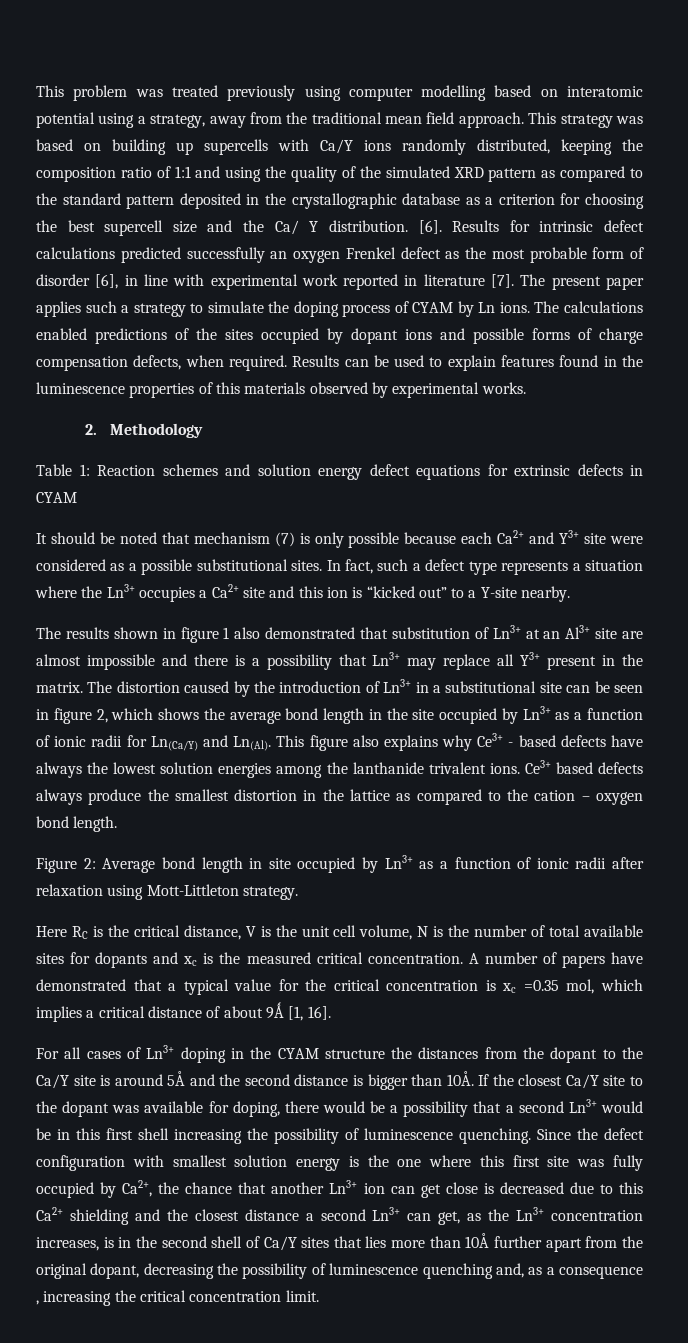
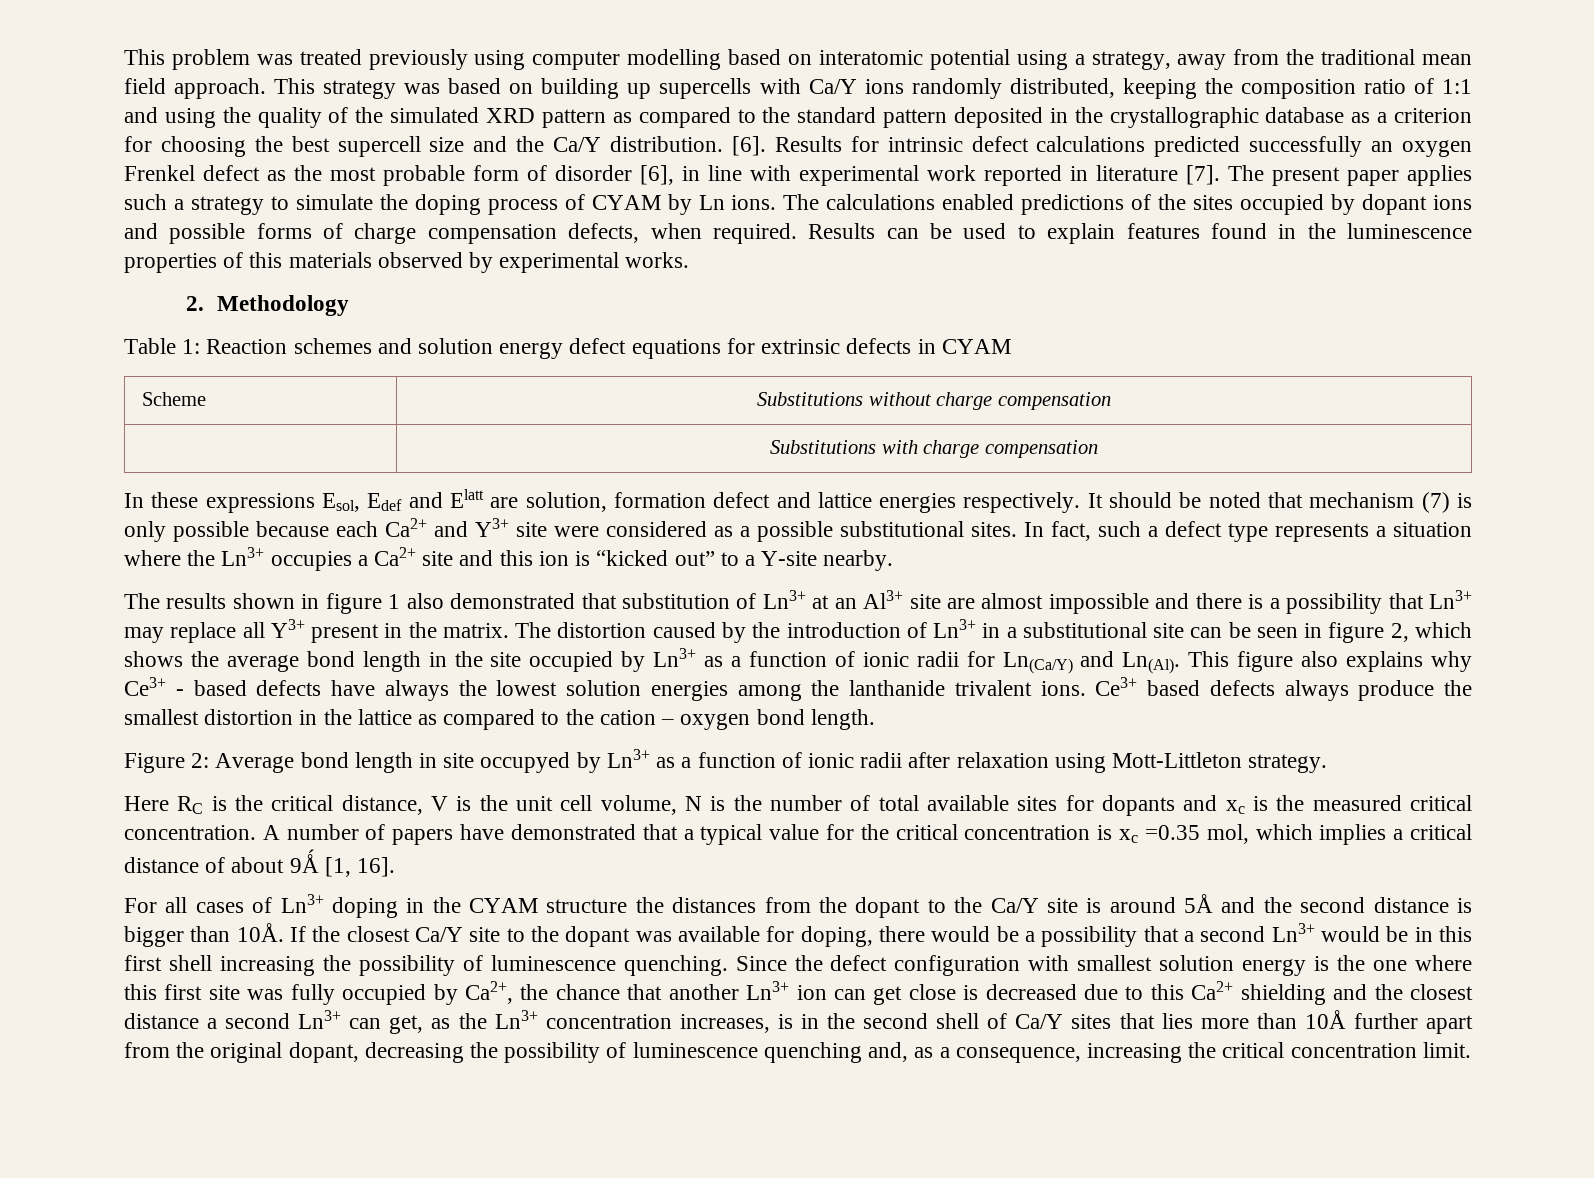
- This strategy was based on building up supercells with Ca/Y ions randomly distributed, keeping the composition ratio of 1:1 and using the quality of the simulated XRD pattern as compared to the standard pattern deposited in the crystallographic database as a criterion for choosing the best supercell size and the Ca/ Y distribution.
+ This strategy was based on building up supercells with Ca/Y ions randomly distributed, keeping the composition ratio of 1:1 and using the quality of the simulated XRD pattern as compared to the standard pattern deposited in the crystallographic database as a criterion for choosing the best supercell size and the Ca/Y distribution.
+ Scheme | Substitutions without charge compensation
+ | Substitutions with charge compensation
+ In these expressions Esol, Edef and Elatt are solution, formation defect and lattice energies respectively.
- Figure 2: Average bond length in site occupied by Ln3+ as a function of ionic radii after relaxation using Mott-Littleton strategy.
+ Figure 2: Average bond length in site occupyed by Ln3+ as a function of ionic radii after relaxation using Mott-Littleton strategy.
- Since the defect configuration with smallest solution energy is the one where this first site was fully occupied by Ca2+, the chance that another Ln3+ ion can get close is decreased due to this Ca2+ shielding and the closest distance a second Ln3+ can get, as the Ln3+ concentration increases, is in the second shell of Ca/Y sites that lies more than 10Å further apart from the original dopant, decreasing the possibility of luminescence quenching and, as a consequence , increasing the critical concentration limit.
+ Since the defect configuration with smallest solution energy is the one where this first site was fully occupied by Ca2+, the chance that another Ln3+ ion can get close is decreased due to this Ca2+ shielding and the closest distance a second Ln3+ can get, as the Ln3+ concentration increases, is in the second shell of Ca/Y sites that lies more than 10Å further apart from the original dopant, decreasing the possibility of luminescence quenching and, as a consequence, increasing the critical concentration limit.

